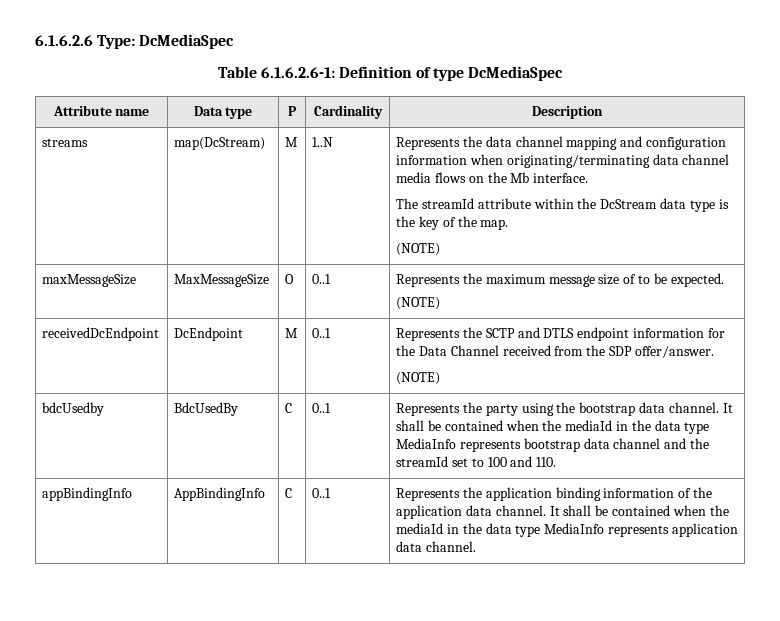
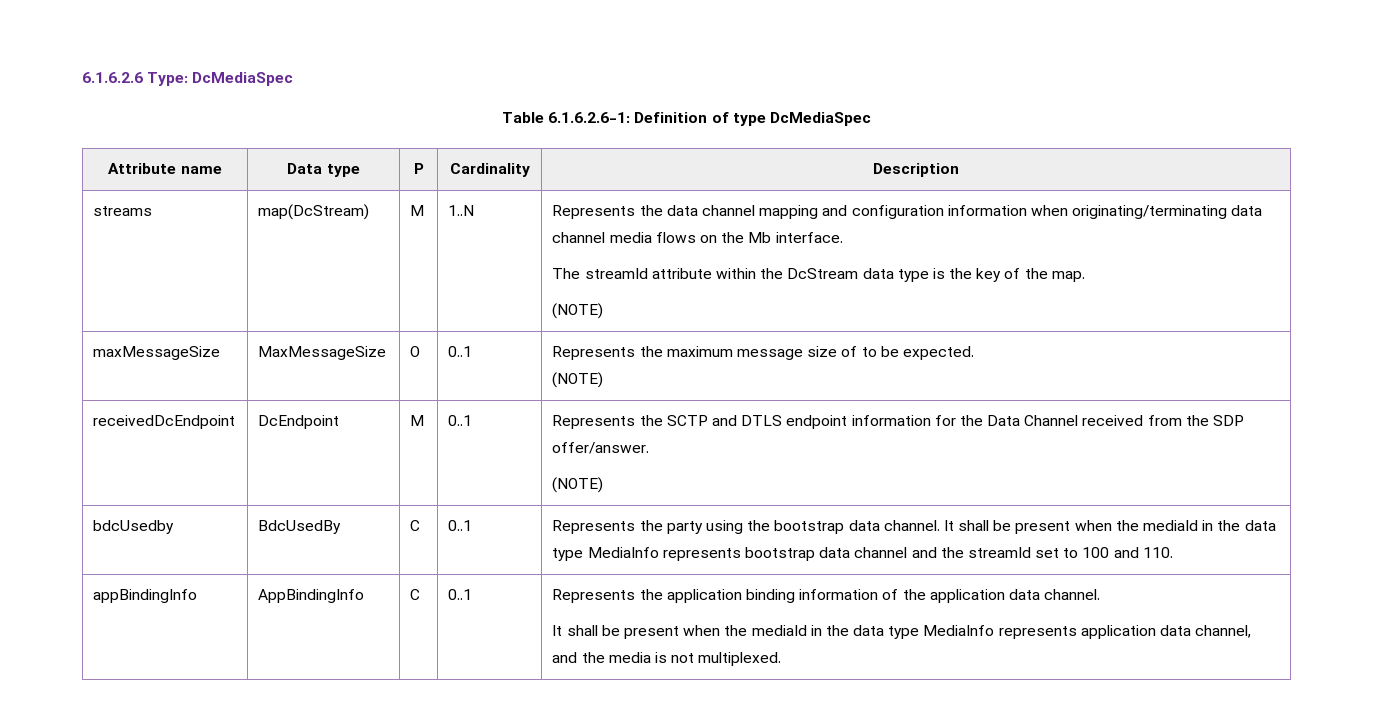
- bdcUsedby | BdcUsedBy | C | 0..1 | Represents the party using the bootstrap data channel. It shall be contained when the mediaId in the data type MediaInfo represents bootstrap data channel and the streamId set to 100 and 110.
+ bdcUsedby | BdcUsedBy | C | 0..1 | Represents the party using the bootstrap data channel. It shall be present when the mediaId in the data type MediaInfo represents bootstrap data channel and the streamId set to 100 and 110.
- appBindingInfo | AppBindingInfo | C | 0..1 | Represents the application binding information of the application data channel. It shall be contained when the mediaId in the data type MediaInfo represents application data channel.
+ appBindingInfo | AppBindingInfo | C | 0..1 | Represents the application binding information of the application data channel.
+ It shall be present when the mediaId in the data type MediaInfo represents application data channel, and the media is not multiplexed.

